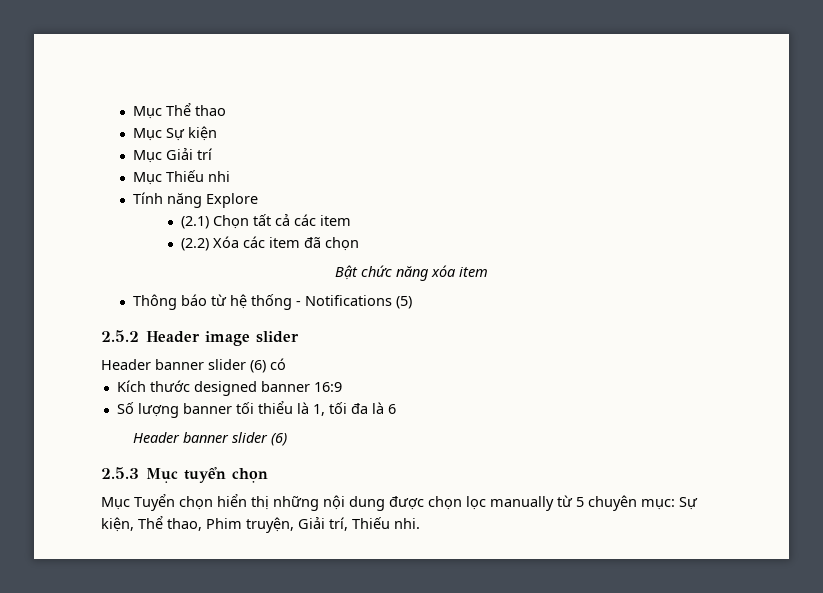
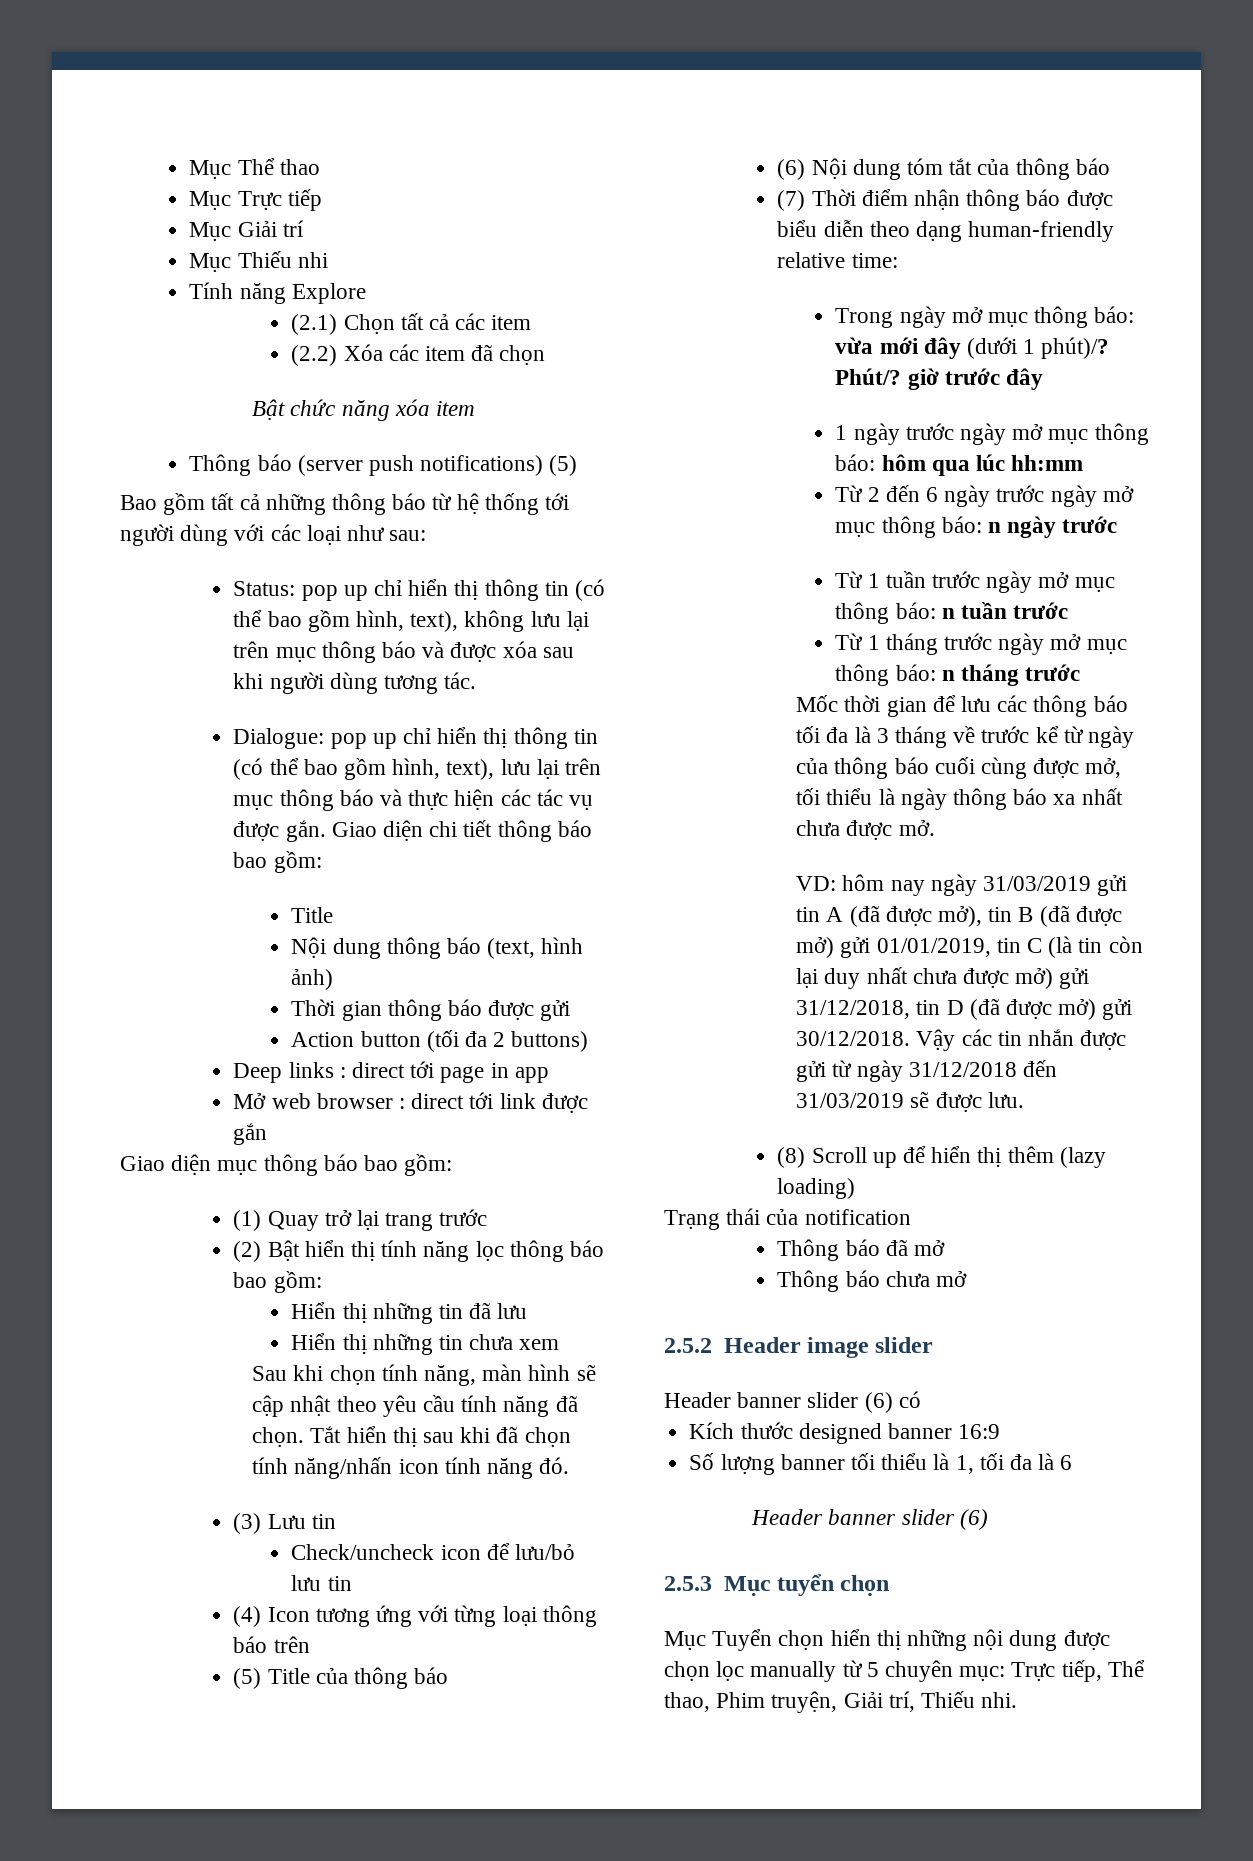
- Mục Sự kiện
+ Mục Trực tiếp
- Thông báo từ hệ thống - Notifications (5)
+ Thông báo (server push notifications) (5)
+ Bao gồm tất cả những thông báo từ hệ thống tới người dùng với các loại như sau:
+ Status: pop up chỉ hiển thị thông tin (có thể bao gồm hình, text), không lưu lại trên mục thông báo và được xóa sau khi người dùng tương tác.
+ Dialogue: pop up chỉ hiển thị thông tin (có thể bao gồm hình, text), lưu lại trên mục thông báo và thực hiện các tác vụ được gắn. Giao diện chi tiết thông báo bao gồm:
+ Title
+ Nội dung thông báo (text, hình ảnh)
+ Thời gian thông báo được gửi
+ Action button (tối đa 2 buttons)
+ Deep links : direct tới page in app
+ Mở web browser : direct tới link được gắn
+ Giao diện mục thông báo bao gồm:
+ (1) Quay trở lại trang trước
+ (2) Bật hiển thị tính năng lọc thông báo bao gồm:
+ Hiển thị những tin đã lưu
+ Hiển thị những tin chưa xem
+ Sau khi chọn tính năng, màn hình sẽ cập nhật theo yêu cầu tính năng đã chọn. Tắt hiển thị sau khi đã chọn tính năng/nhấn icon tính năng đó.
+ (3) Lưu tin
+ Check/uncheck icon để lưu/bỏ lưu tin
+ (4) Icon tương ứng với từng loại thông báo trên
+ (5) Title của thông báo
+ (6) Nội dung tóm tắt của thông báo
+ (7) Thời điểm nhận thông báo được biểu diễn theo dạng human-friendly relative time:
+ Trong ngày mở mục thông báo: vừa mới đây (dưới 1 phút)/? Phút/? giờ trước đây
+ 1 ngày trước ngày mở mục thông báo: hôm qua lúc hh:mm
+ Từ 2 đến 6 ngày trước ngày mở mục thông báo: n ngày trước
+ Từ 1 tuần trước ngày mở mục thông báo: n tuần trước
+ Từ 1 tháng trước ngày mở mục thông báo: n tháng trước
+ Mốc thời gian để lưu các thông báo tối đa là 3 tháng về trước kể từ ngày của thông báo cuối cùng được mở, tối thiểu là ngày thông báo xa nhất chưa được mở.
+ VD: hôm nay ngày 31/03/2019 gửi tin A (đã được mở), tin B (đã được mở) gửi 01/01/2019, tin C (là tin còn lại duy nhất chưa được mở) gửi 31/12/2018, tin D (đã được mở) gửi 30/12/2018. Vậy các tin nhắn được gửi từ ngày 31/12/2018 đến 31/03/2019 sẽ được lưu.
+ (8) Scroll up để hiển thị thêm (lazy loading)
+ Trạng thái của notification
+ Thông báo đã mở
+ Thông báo chưa mở
- Mục Tuyển chọn hiển thị những nội dung được chọn lọc manually từ 5 chuyên mục: Sự kiện, Thể thao, Phim truyện, Giải trí, Thiếu nhi.
+ Mục Tuyển chọn hiển thị những nội dung được chọn lọc manually từ 5 chuyên mục: Trực tiếp, Thể thao, Phim truyện, Giải trí, Thiếu nhi.

